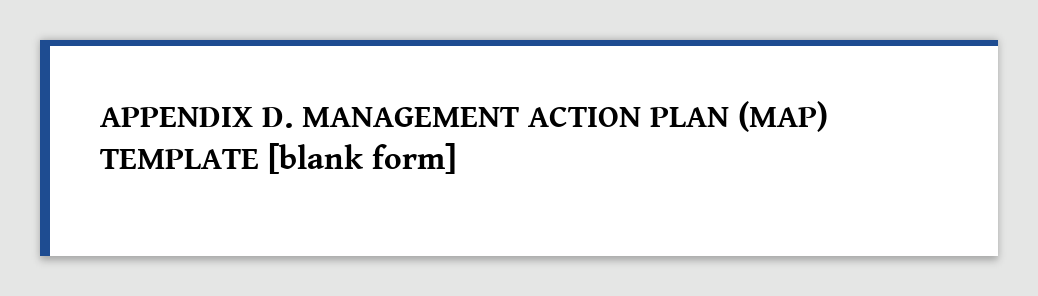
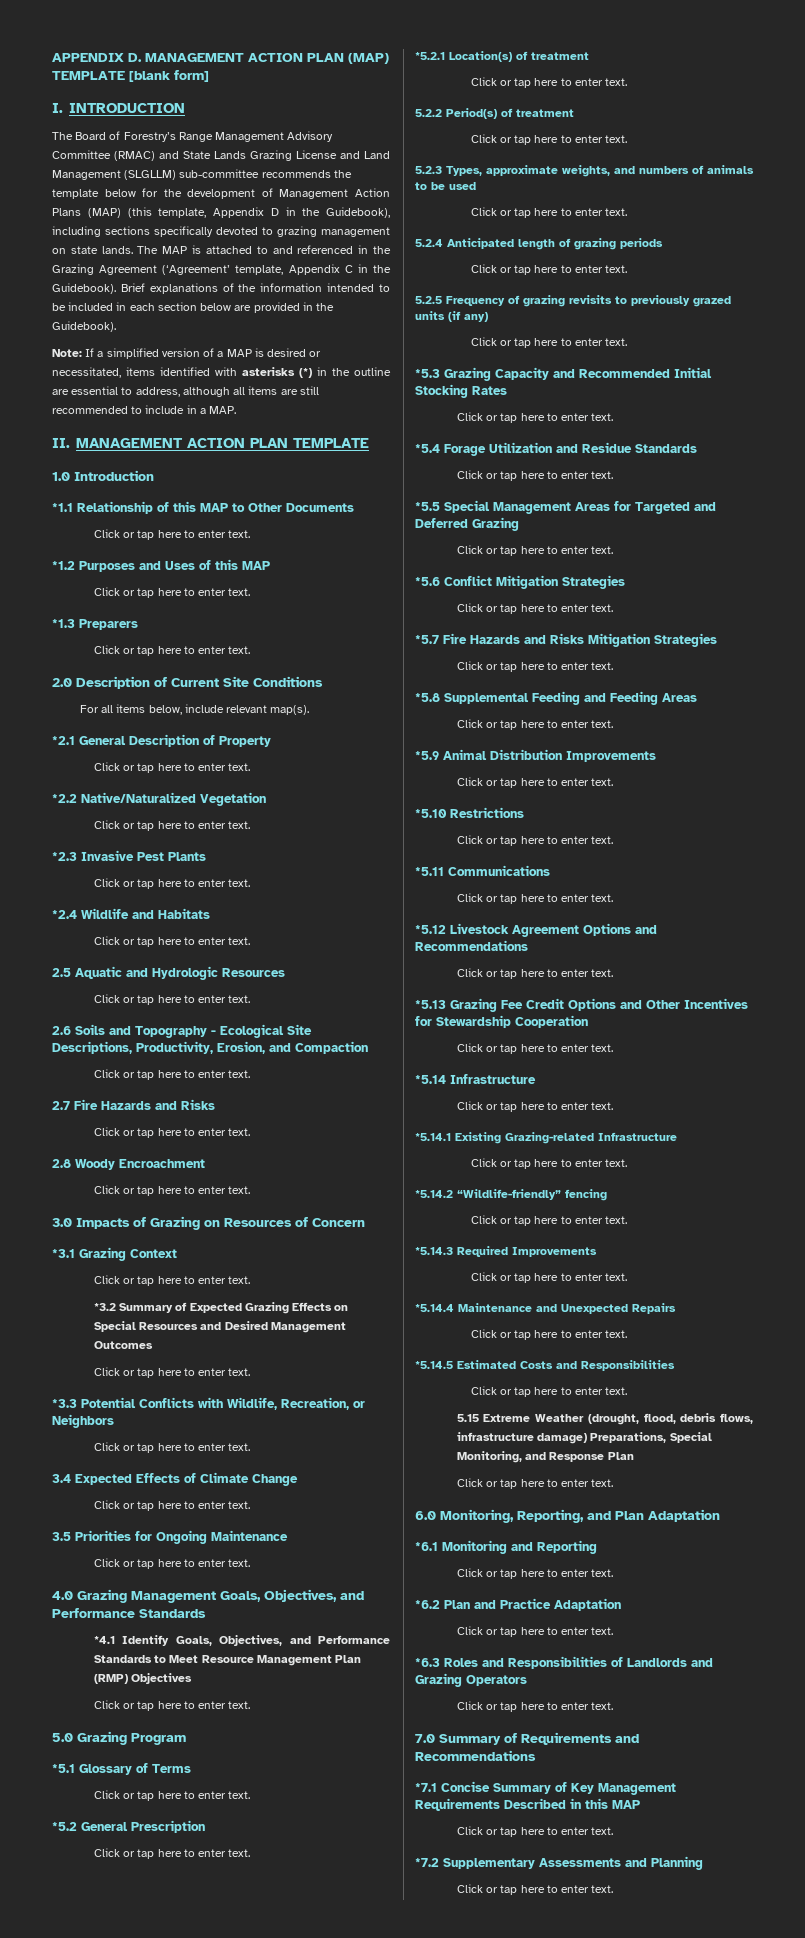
+ I. INTRODUCTION
+ The Board of Forestry’s Range Management Advisory Committee (RMAC) and State Lands Grazing License and Land Management (SLGLLM) sub-committee recommends the template below for the development of Management Action Plans (MAP) (this template, Appendix D in the Guidebook), including sections specifically devoted to grazing management on state lands. The MAP is attached to and referenced in the Grazing Agreement (‘Agreement’ template, Appendix C in the Guidebook). Brief explanations of the information intended to be included in each section below are provided in the Guidebook).
+ Note: If a simplified version of a MAP is desired or necessitated, items identified with asterisks (*) in the outline are essential to address, although all items are still recommended to include in a MAP.
+ II. MANAGEMENT ACTION PLAN TEMPLATE
+ 1.0 Introduction
+ *1.1 Relationship of this MAP to Other Documents
+ Click or tap here to enter text.
+ *1.2 Purposes and Uses of this MAP
+ Click or tap here to enter text.
+ *1.3 Preparers
+ Click or tap here to enter text.
+ 2.0 Description of Current Site Conditions
+ For all items below, include relevant map(s).
+ *2.1 General Description of Property
+ Click or tap here to enter text.
+ *2.2 Native/Naturalized Vegetation
+ Click or tap here to enter text.
+ *2.3 Invasive Pest Plants
+ Click or tap here to enter text.
+ *2.4 Wildlife and Habitats
+ Click or tap here to enter text.
+ 2.5 Aquatic and Hydrologic Resources
+ Click or tap here to enter text.
+ 2.6 Soils and Topography - Ecological Site Descriptions, Productivity, Erosion, and Compaction
+ Click or tap here to enter text.
+ 2.7 Fire Hazards and Risks
+ Click or tap here to enter text.
+ 2.8 Woody Encroachment
+ Click or tap here to enter text.
+ 3.0 Impacts of Grazing on Resources of Concern
+ *3.1 Grazing Context
+ Click or tap here to enter text.
+ *3.2 Summary of Expected Grazing Effects on Special Resources and Desired Management Outcomes
+ Click or tap here to enter text.
+ *3.3 Potential Conflicts with Wildlife, Recreation, or Neighbors
+ Click or tap here to enter text.
+ 3.4 Expected Effects of Climate Change
+ Click or tap here to enter text.
+ 3.5 Priorities for Ongoing Maintenance
+ Click or tap here to enter text.
+ 4.0 Grazing Management Goals, Objectives, and Performance Standards
+ *4.1 Identify Goals, Objectives, and Performance Standards to Meet Resource Management Plan (RMP) Objectives
+ Click or tap here to enter text.
+ 5.0 Grazing Program
+ *5.1 Glossary of Terms
+ Click or tap here to enter text.
+ *5.2 General Prescription
+ Click or tap here to enter text.
+ *5.2.1 Location(s) of treatment
+ Click or tap here to enter text.
+ 5.2.2 Period(s) of treatment
+ Click or tap here to enter text.
+ 5.2.3 Types, approximate weights, and numbers of animals to be used
+ Click or tap here to enter text.
+ 5.2.4 Anticipated length of grazing periods
+ Click or tap here to enter text.
+ 5.2.5 Frequency of grazing revisits to previously grazed units (if any)
+ Click or tap here to enter text.
+ *5.3 Grazing Capacity and Recommended Initial Stocking Rates
+ Click or tap here to enter text.
+ *5.4 Forage Utilization and Residue Standards
+ Click or tap here to enter text.
+ *5.5 Special Management Areas for Targeted and Deferred Grazing
+ Click or tap here to enter text.
+ *5.6 Conflict Mitigation Strategies
+ Click or tap here to enter text.
+ *5.7 Fire Hazards and Risks Mitigation Strategies
+ Click or tap here to enter text.
+ *5.8 Supplemental Feeding and Feeding Areas
+ Click or tap here to enter text.
+ *5.9 Animal Distribution Improvements
+ Click or tap here to enter text.
+ *5.10 Restrictions
+ Click or tap here to enter text.
+ *5.11 Communications
+ Click or tap here to enter text.
+ *5.12 Livestock Agreement Options and Recommendations
+ Click or tap here to enter text.
+ *5.13 Grazing Fee Credit Options and Other Incentives for Stewardship Cooperation
+ Click or tap here to enter text.
+ *5.14 Infrastructure
+ Click or tap here to enter text.
+ *5.14.1 Existing Grazing-related Infrastructure
+ Click or tap here to enter text.
+ *5.14.2 “Wildlife-friendly” fencing
+ Click or tap here to enter text.
+ *5.14.3 Required Improvements
+ Click or tap here to enter text.
+ *5.14.4 Maintenance and Unexpected Repairs
+ Click or tap here to enter text.
+ *5.14.5 Estimated Costs and Responsibilities
+ Click or tap here to enter text.
+ 5.15 Extreme Weather (drought, flood, debris flows, infrastructure damage) Preparations, Special Monitoring, and Response Plan
+ Click or tap here to enter text.
+ 6.0 Monitoring, Reporting, and Plan Adaptation
+ *6.1 Monitoring and Reporting
+ Click or tap here to enter text.
+ *6.2 Plan and Practice Adaptation
+ Click or tap here to enter text.
+ *6.3 Roles and Responsibilities of Landlords and Grazing Operators
+ Click or tap here to enter text.
+ 7.0 Summary of Requirements and Recommendations
+ *7.1 Concise Summary of Key Management Requirements Described in this MAP
+ Click or tap here to enter text.
+ *7.2 Supplementary Assessments and Planning
+ Click or tap here to enter text.

